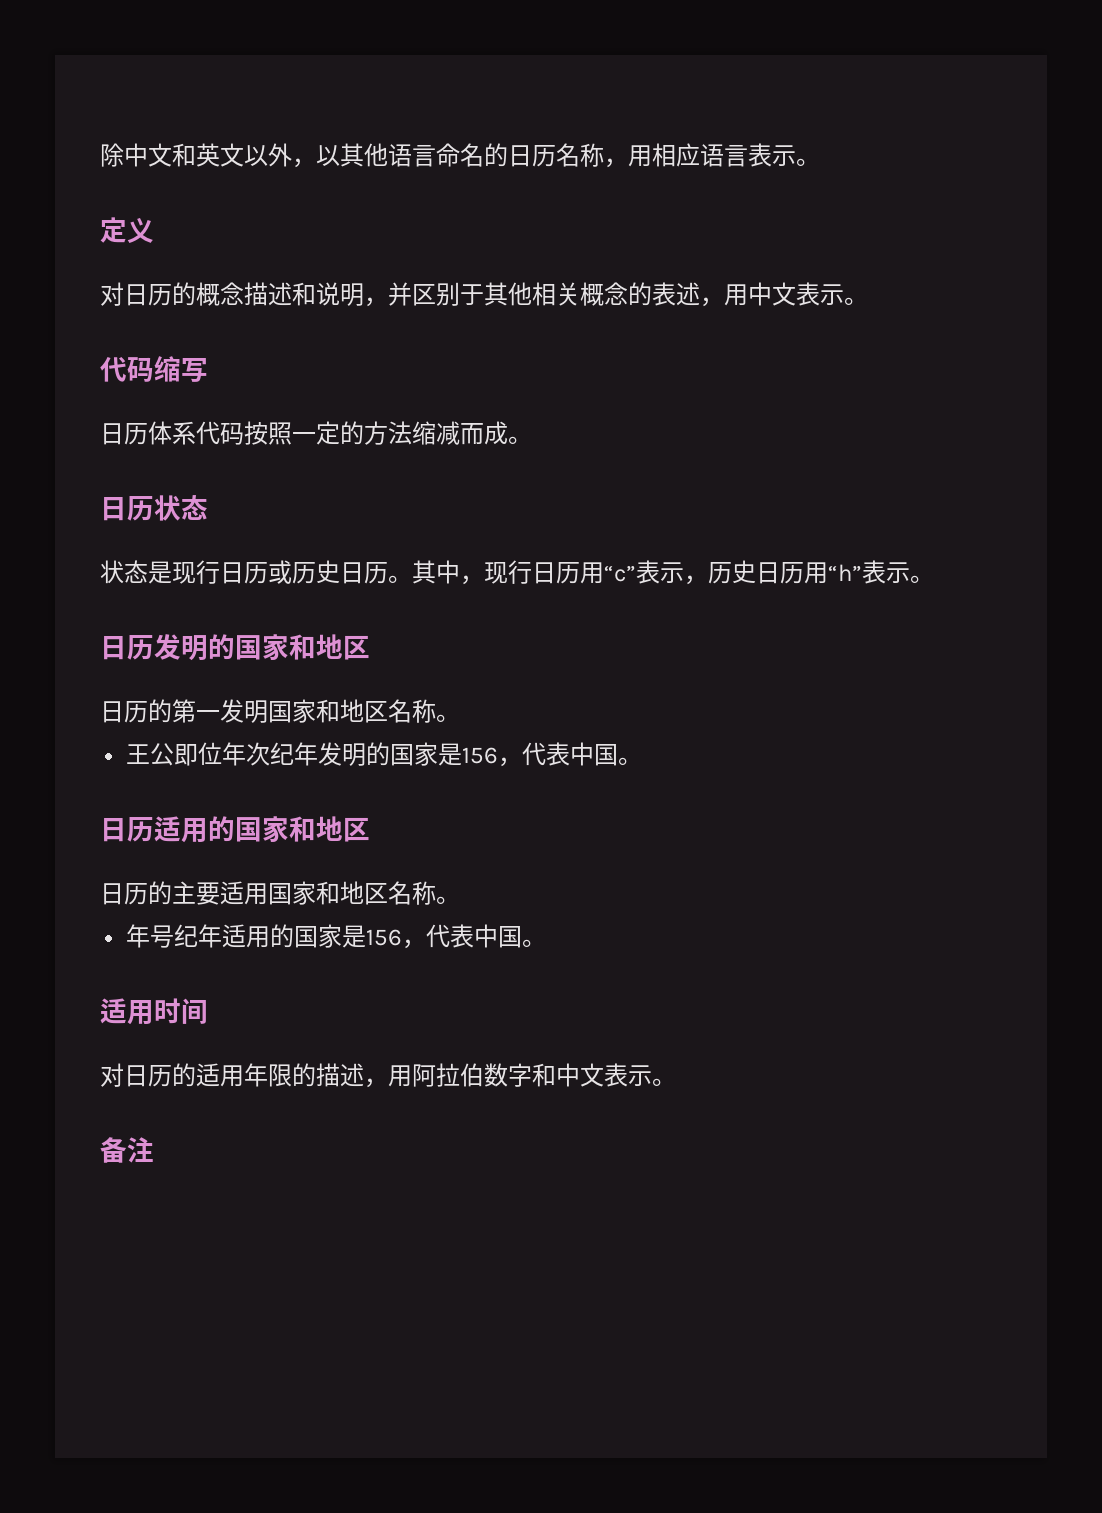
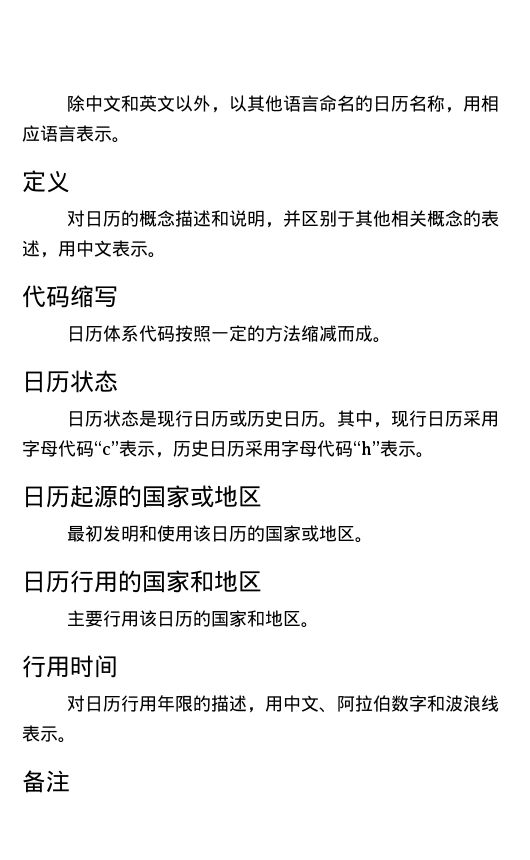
- 状态是现行日历或历史日历。
+ 日历状态是现行日历或历史日历。
- 其中，现行日历用“c”表示，历史日历用“h”表示。
+ 其中，现行日历采用字母代码“c”表示，历史日历采用字母代码“h”表示。
- 日历发明的国家和地区
- 日历的第一发明国家和地区名称。
- 王公即位年次纪年发明的国家是156，代表中国。
- 日历适用的国家和地区
+ 日历起源的国家或地区
+ 最初发明和使用该日历的国家或地区。
+ 日历行用的国家和地区
- 日历的主要适用国家和地区名称。
- 年号纪年适用的国家是156，代表中国。
- 适用时间
+ 主要行用该日历的国家和地区。
+ 行用时间
- 对日历的适用年限的描述，用阿拉伯数字和中文表示。
+ 对日历行用年限的描述，用中文、阿拉伯数字和波浪线表示。

